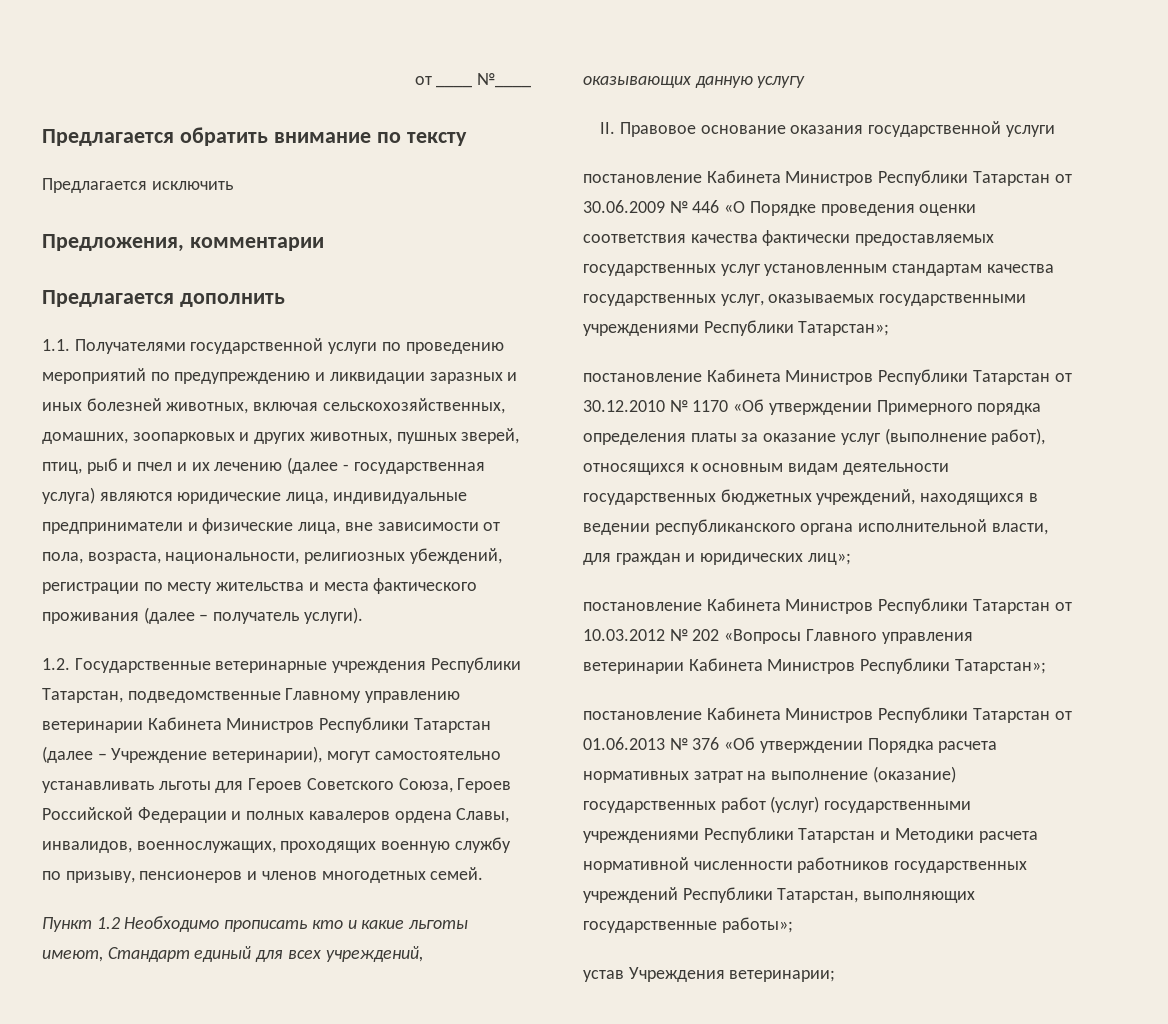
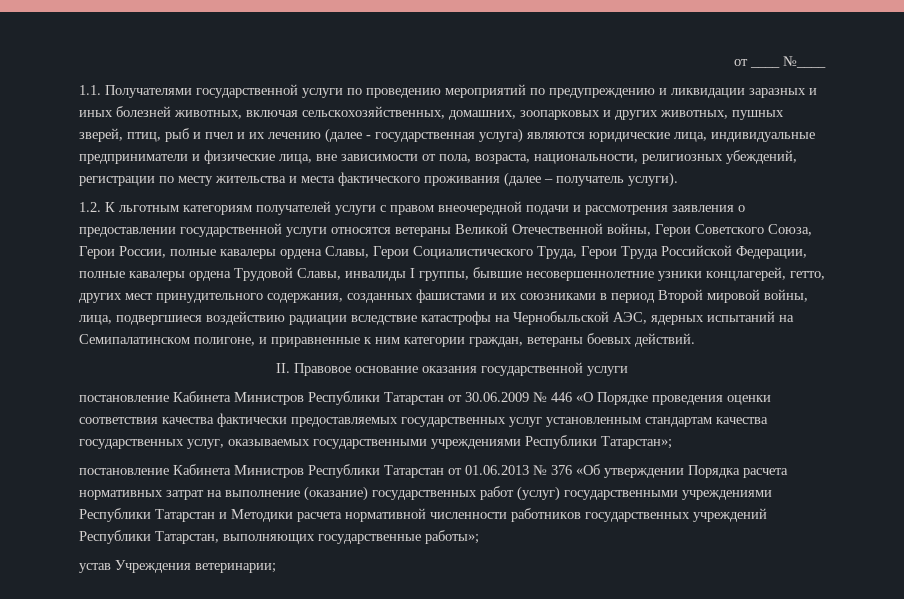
- Предлагается обратить внимание по тексту
- Предлагается исключить
- Предложения, комментарии
- Предлагается дополнить
- 1.2. Государственные ветеринарные учреждения Республики Татарстан, подведомственные Главному управлению ветеринарии Кабинета Министров Республики Татарстан (далее – Учреждение ветеринарии), могут самостоятельно устанавливать льготы для Героев Советского Союза, Героев Российской Федерации и полных кавалеров ордена Славы, инвалидов, военнослужащих, проходящих военную службу по призыву, пенсионеров и членов многодетных семей.
- Пункт 1.2 Необходимо прописать кто и какие льготы имеют, Стандарт единый для всех учреждений, оказывающих данную услугу
+ 1.2. К льготным категориям получателей услуги с правом внеочередной подачи и рассмотрения заявления о предоставлении государственной услуги относятся ветераны Великой Отечественной войны, Герои Советского Союза, Герои России, полные кавалеры ордена Славы, Герои Социалистического Труда, Герои Труда Российской Федерации, полные кавалеры ордена Трудовой Славы, инвалиды I группы, бывшие несовершеннолетние узники концлагерей, гетто, других мест принудительного содержания, созданных фашистами и их союзниками в период Второй мировой войны, лица, подвергшиеся воздействию радиации вследствие катастрофы на Чернобыльской АЭС, ядерных испытаний на Семипалатинском полигоне, и приравненные к ним категории граждан, ветераны боевых действий.
- постановление Кабинета Министров Республики Татарстан от 30.12.2010 № 1170 «Об утверждении Примерного порядка определения платы за оказание услуг (выполнение работ), относящихся к основным видам деятельности государственных бюджетных учреждений, находящихся в ведении республиканского органа исполнительной власти, для граждан и юридических лиц»;
- постановление Кабинета Министров Республики Татарстан от 10.03.2012 № 202 «Вопросы Главного управления ветеринарии Кабинета Министров Республики Татарстан»;

